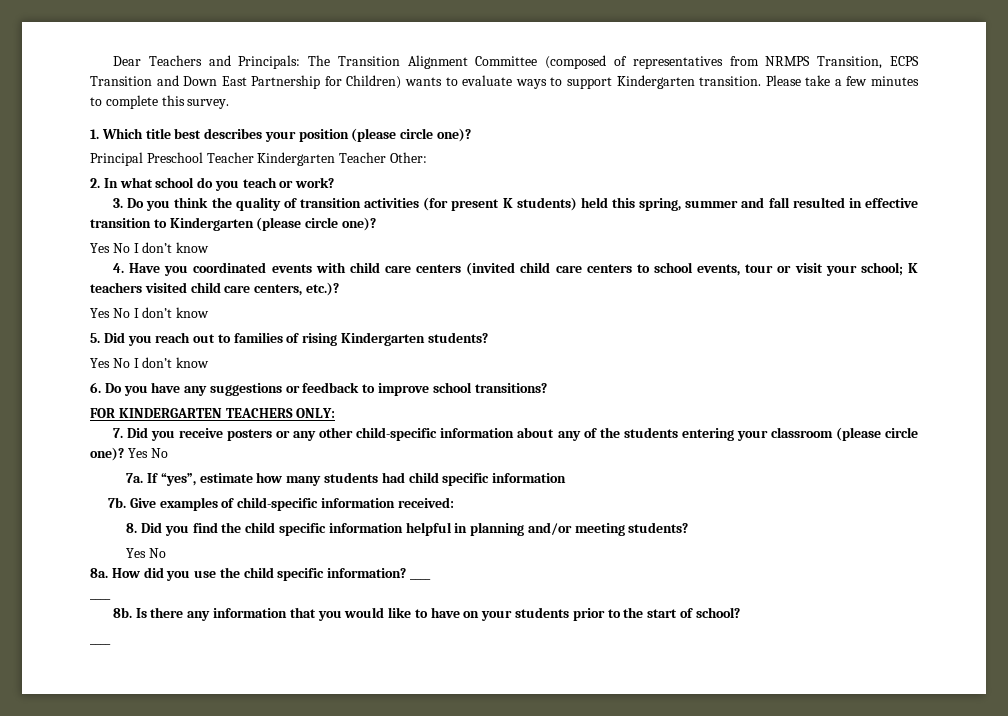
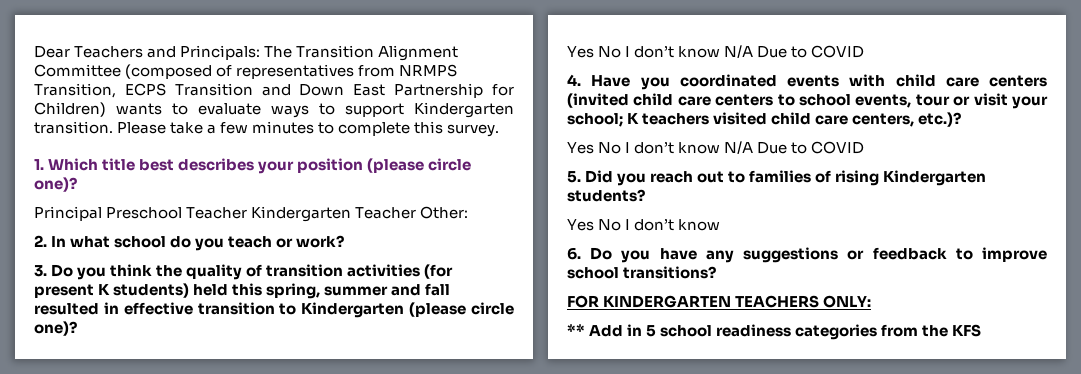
  3. Do you think the quality of transition activities (for present K students) held this spring, summer and fall resulted in effective transition to Kindergarten (please circle one)?
- Yes No I don’t know
+ Yes No I don’t know N/A Due to COVID
  4. Have you coordinated events with child care centers (invited child care centers to school events, tour or visit your school; K teachers visited child care centers, etc.)?
- Yes No I don’t know
+ Yes No I don’t know N/A Due to COVID
- 7. Did you receive posters or any other child-specific information about any of the students entering your classroom (please circle one)? Yes No
- 7a. If “yes”, estimate how many students had child specific information
- 7b. Give examples of child-specific information received:
- 8. Did you find the child specific information helpful in planning and/or meeting students?
- Yes No
- 8a. How did you use the child specific information? ____
- ____
- 8b. Is there any information that you would like to have on your students prior to the start of school?
- ____
+ ** Add in 5 school readiness categories from the KFS

